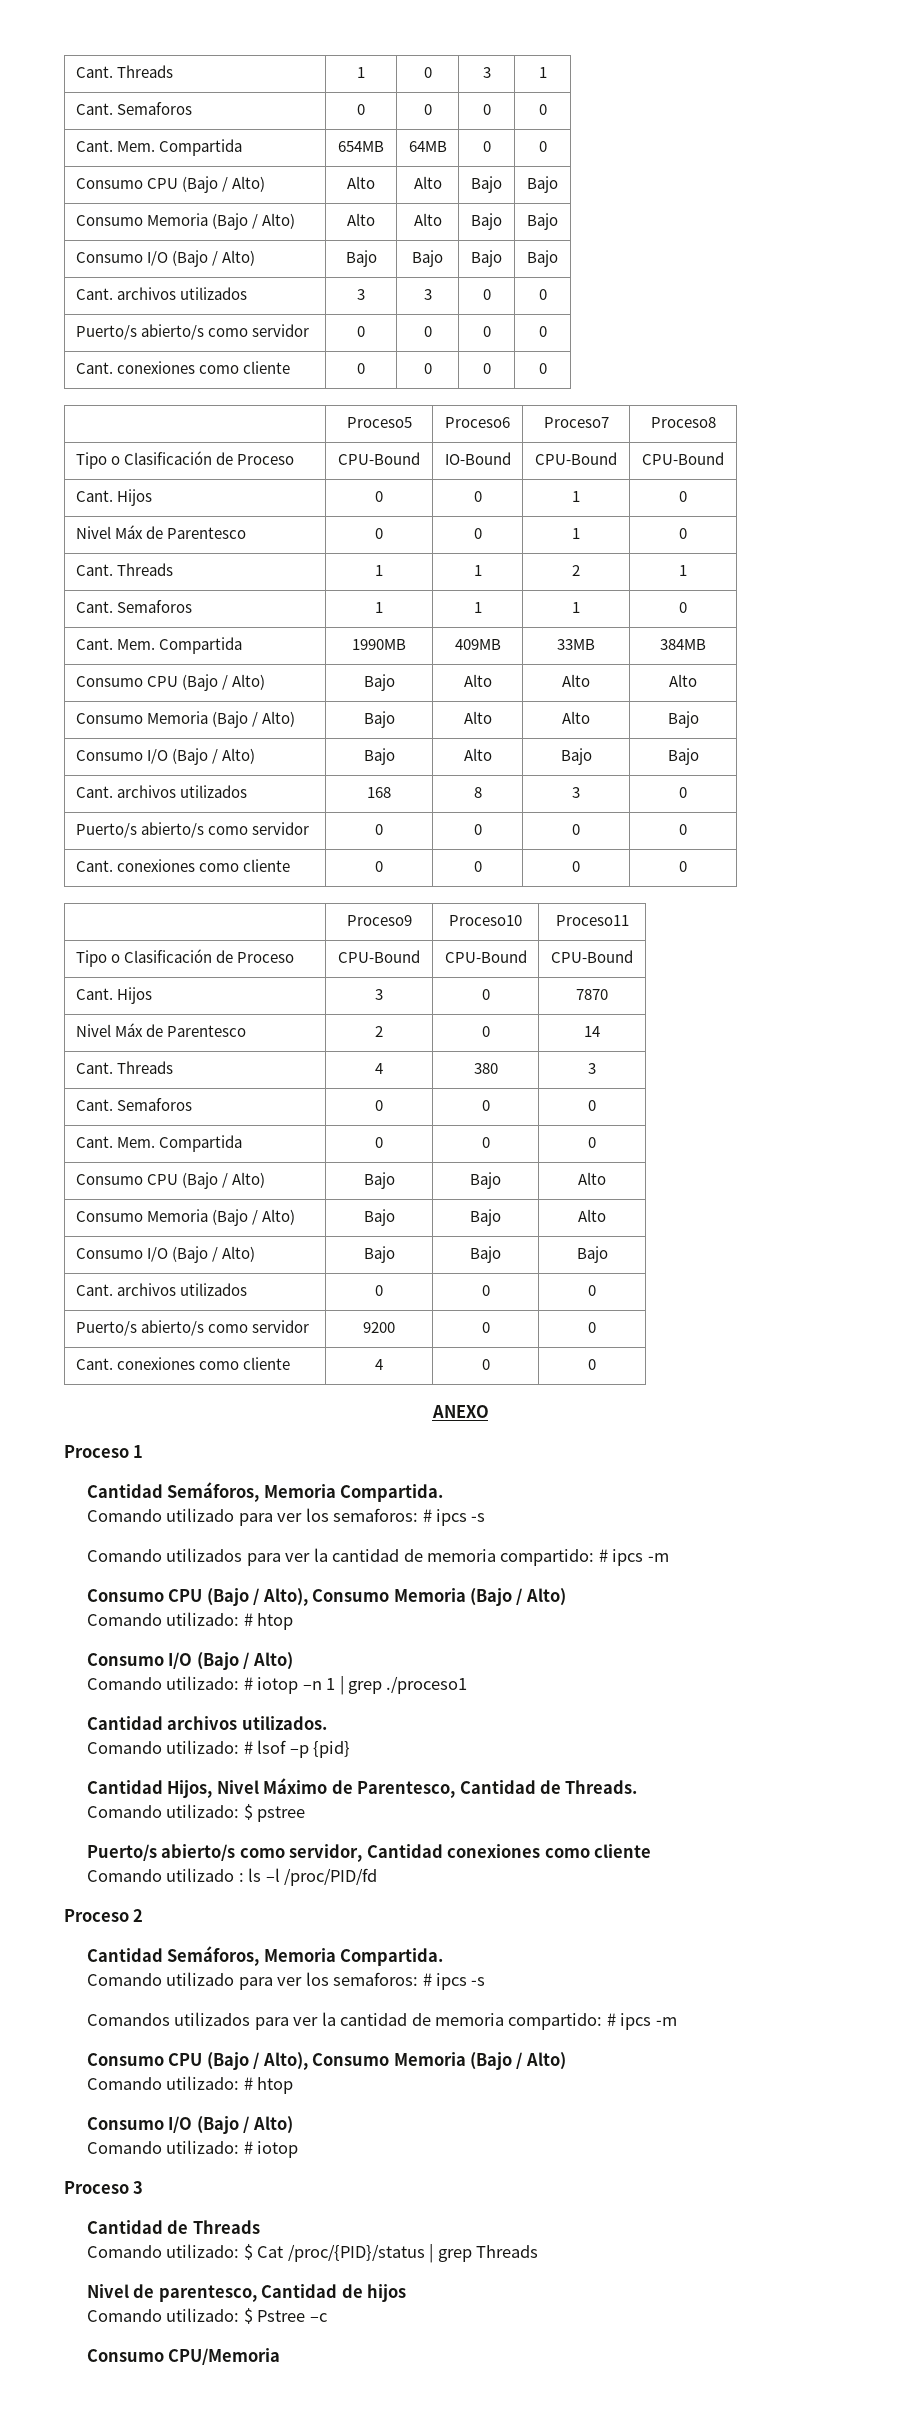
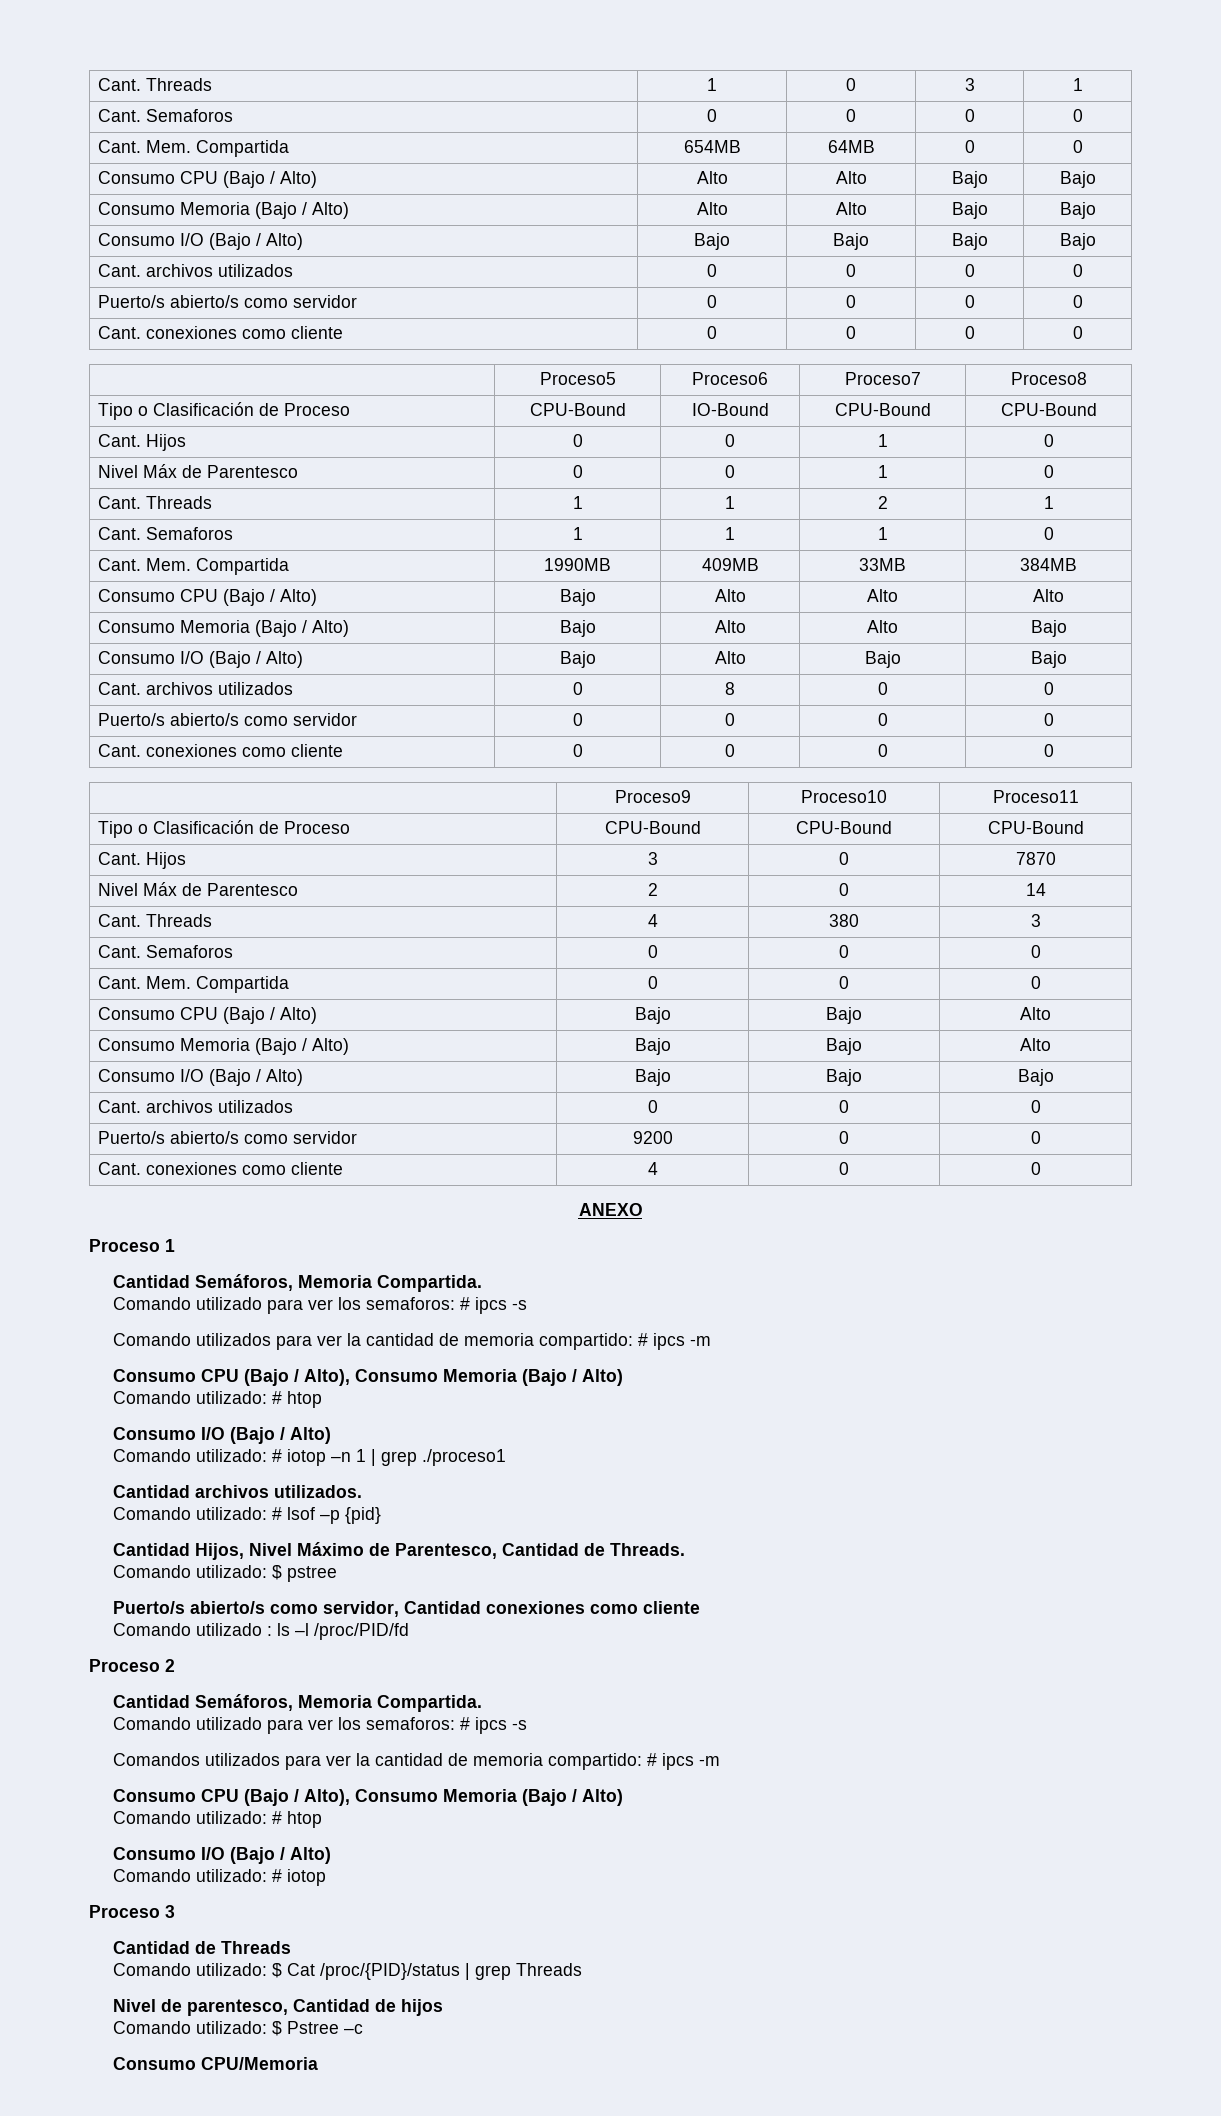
- Cant. archivos utilizados | 3 | 3 | 0 | 0
+ Cant. archivos utilizados | 0 | 0 | 0 | 0
- Cant. archivos utilizados | 168 | 8 | 3 | 0
+ Cant. archivos utilizados | 0 | 8 | 0 | 0

